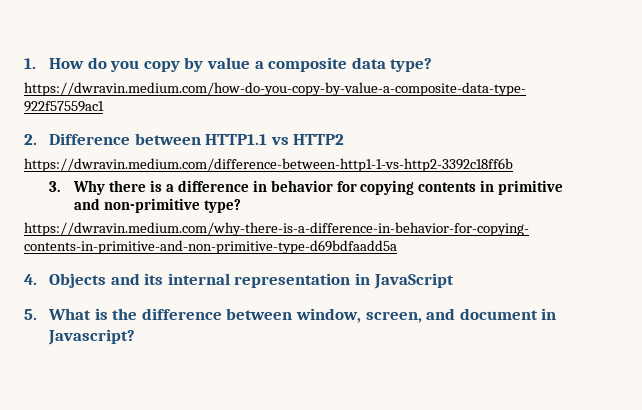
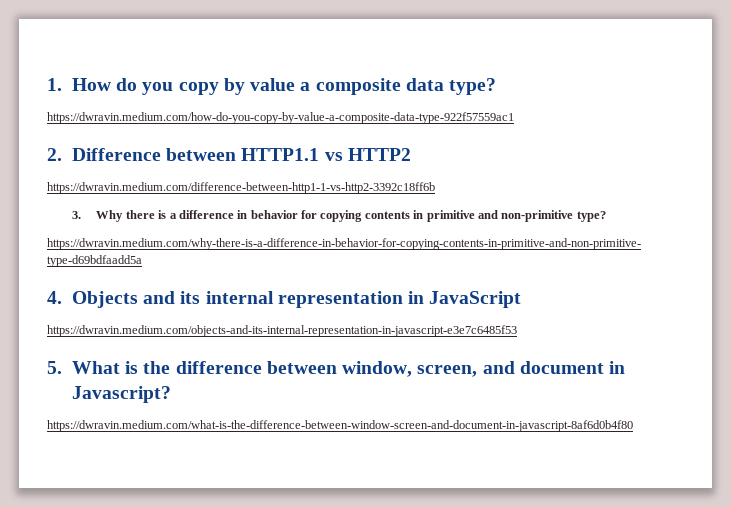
+ https://dwravin.medium.com/objects-and-its-internal-representation-in-javascript-e3e7c6485f53
+ https://dwravin.medium.com/what-is-the-difference-between-window-screen-and-document-in-javascript-8af6d0b4f80

